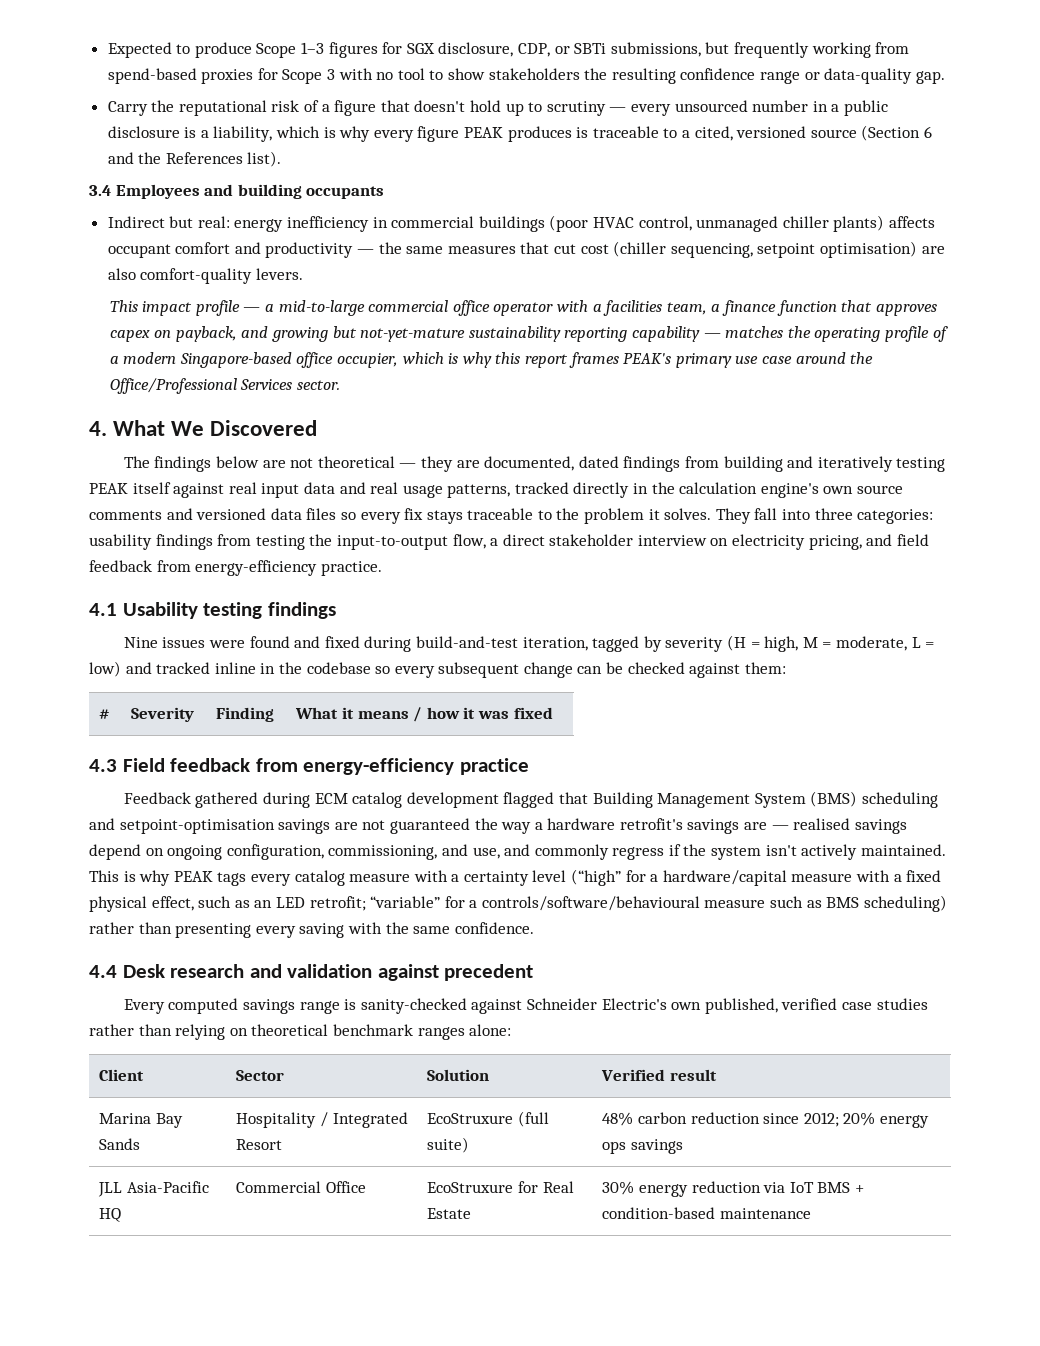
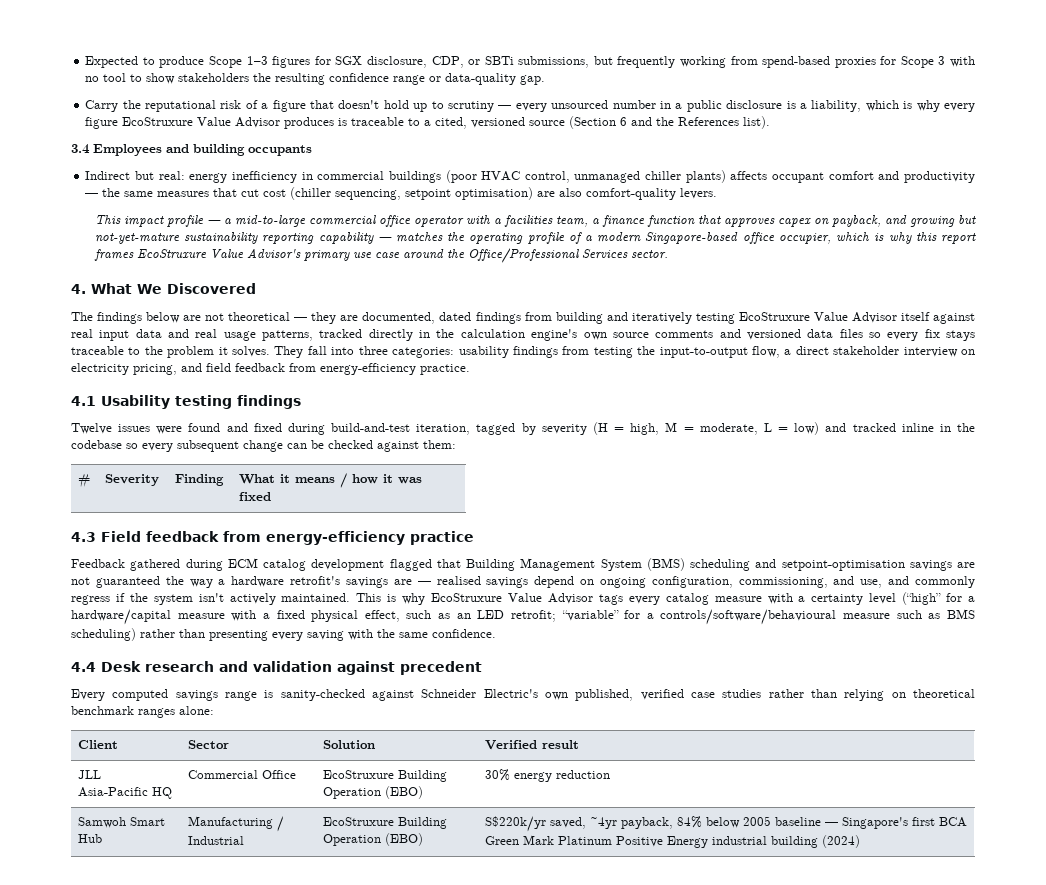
- Carry the reputational risk of a figure that doesn't hold up to scrutiny — every unsourced number in a public disclosure is a liability, which is why every figure PEAK produces is traceable to a cited, versioned source (Section 6 and the References list).
+ Carry the reputational risk of a figure that doesn't hold up to scrutiny — every unsourced number in a public disclosure is a liability, which is why every figure EcoStruxure Value Advisor produces is traceable to a cited, versioned source (Section 6 and the References list).
- This impact profile — a mid-to-large commercial office operator with a facilities team, a finance function that approves capex on payback, and growing but not-yet-mature sustainability reporting capability — matches the operating profile of a modern Singapore-based office occupier, which is why this report frames PEAK's primary use case around the Office/Professional Services sector.
+ This impact profile — a mid-to-large commercial office operator with a facilities team, a finance function that approves capex on payback, and growing but not-yet-mature sustainability reporting capability — matches the operating profile of a modern Singapore-based office occupier, which is why this report frames EcoStruxure Value Advisor's primary use case around the Office/Professional Services sector.
- The findings below are not theoretical — they are documented, dated findings from building and iteratively testing PEAK itself against real input data and real usage patterns, tracked directly in the calculation engine's own source comments and versioned data files so every fix stays traceable to the problem it solves.
+ The findings below are not theoretical — they are documented, dated findings from building and iteratively testing EcoStruxure Value Advisor itself against real input data and real usage patterns, tracked directly in the calculation engine's own source comments and versioned data files so every fix stays traceable to the problem it solves.
- Nine issues were found and fixed during build-and-test iteration, tagged by severity (H = high, M = moderate, L = low) and tracked inline in the codebase so every subsequent change can be checked against them:
+ Twelve issues were found and fixed during build-and-test iteration, tagged by severity (H = high, M = moderate, L = low) and tracked inline in the codebase so every subsequent change can be checked against them:
- This is why PEAK tags every catalog measure with a certainty level (“high” for a hardware/capital measure with a fixed physical effect, such as an LED retrofit; “variable” for a controls/software/behavioural measure such as BMS scheduling) rather than presenting every saving with the same confidence.
+ This is why EcoStruxure Value Advisor tags every catalog measure with a certainty level (“high” for a hardware/capital measure with a fixed physical effect, such as an LED retrofit; “variable” for a controls/software/behavioural measure such as BMS scheduling) rather than presenting every saving with the same confidence.
- Marina Bay Sands | Hospitality / Integrated Resort | EcoStruxure (full suite) | 48% carbon reduction since 2012; 20% energy ops savings
- JLL Asia-Pacific HQ | Commercial Office | EcoStruxure for Real Estate | 30% energy reduction via IoT BMS + condition-based maintenance
+ JLL Asia-Pacific HQ | Commercial Office | EcoStruxure Building Operation (EBO) | 30% energy reduction
+ Samwoh Smart Hub | Manufacturing / Industrial | EcoStruxure Building Operation (EBO) | S$220k/yr saved, ~4yr payback, 84% below 2005 baseline — Singapore's first BCA Green Mark Platinum Positive Energy industrial building (2024)

